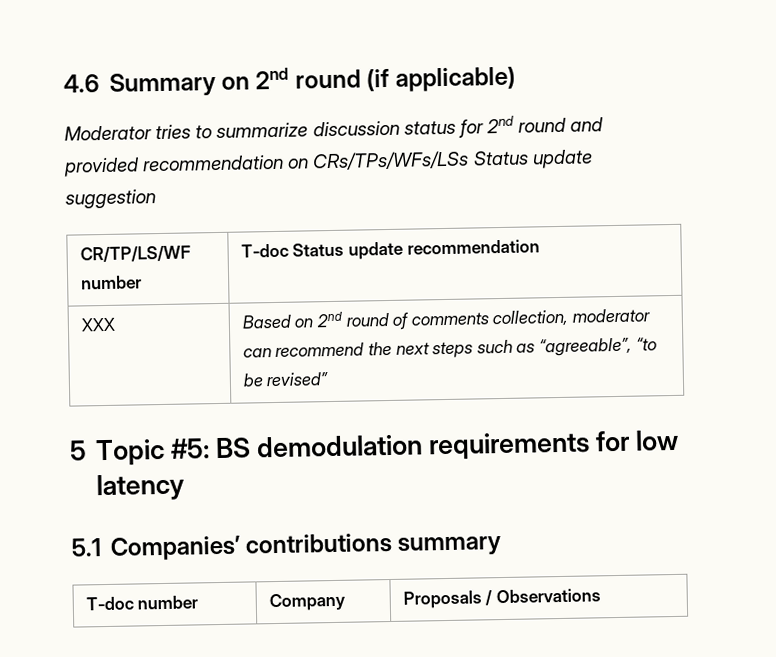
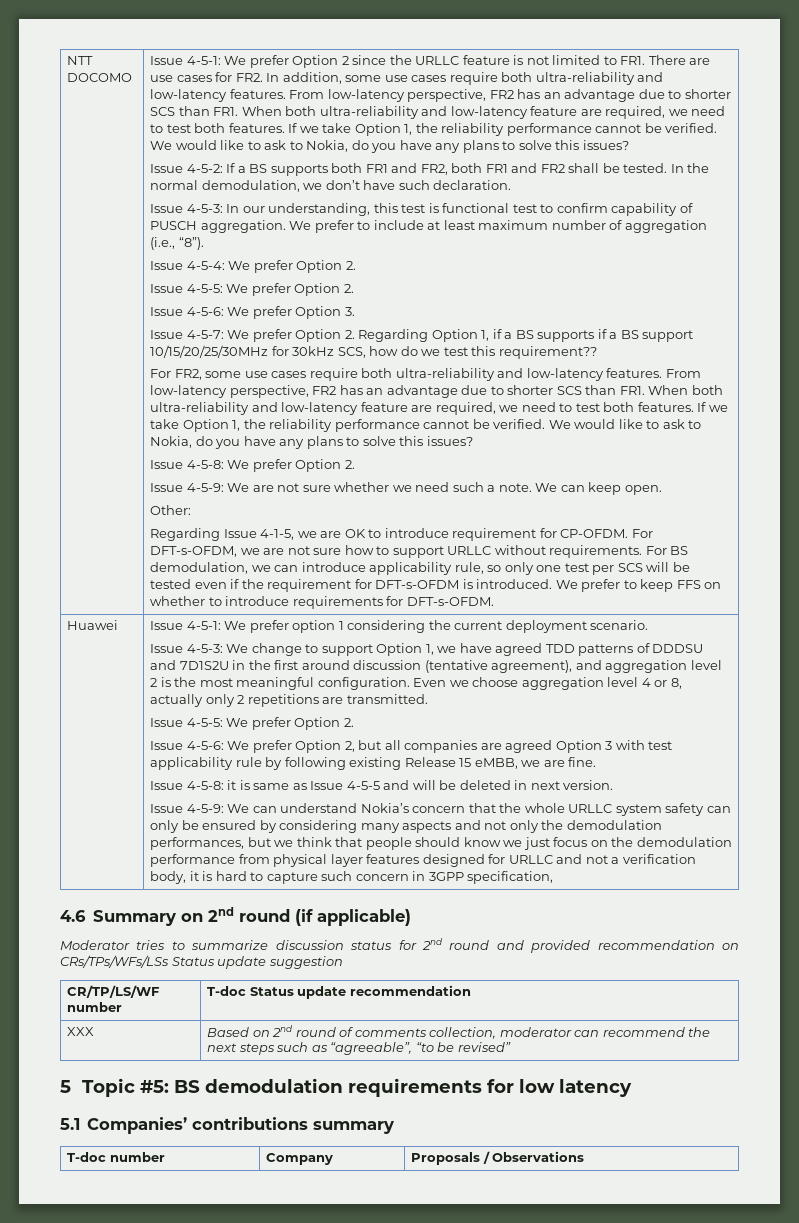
+ NTT DOCOMO | Issue 4-5-1: We prefer Option 2 since the URLLC feature is not limited to FR1. There are use cases for FR2. In addition, some use cases require both ultra-reliability and low-latency features. From low-latency perspective, FR2 has an advantage due to shorter SCS than FR1. When both ultra-reliability and low-latency feature are required, we need to test both features. If we take Option 1, the reliability performance cannot be verified. We would like to ask to Nokia, do you have any plans to solve this issues?
+ Issue 4-5-2: If a BS supports both FR1 and FR2, both FR1 and FR2 shall be tested. In the normal demodulation, we don’t have such declaration.
+ Issue 4-5-3: In our understanding, this test is functional test to confirm capability of PUSCH aggregation. We prefer to include at least maximum number of aggregation (i.e., “8”).
+ Issue 4-5-4: We prefer Option 2.
+ Issue 4-5-5: We prefer Option 2.
+ Issue 4-5-6: We prefer Option 3.
+ Issue 4-5-7: We prefer Option 2. Regarding Option 1, if a BS supports if a BS support 10/15/20/25/30MHz for 30kHz SCS, how do we test this requirement??
+ For FR2, some use cases require both ultra-reliability and low-latency features. From low-latency perspective, FR2 has an advantage due to shorter SCS than FR1. When both ultra-reliability and low-latency feature are required, we need to test both features. If we take Option 1, the reliability performance cannot be verified. We would like to ask to Nokia, do you have any plans to solve this issues?
+ Issue 4-5-8: We prefer Option 2.
+ Issue 4-5-9: We are not sure whether we need such a note. We can keep open.
+ Other:
+ Regarding Issue 4-1-5, we are OK to introduce requirement for CP-OFDM. For DFT-s-OFDM, we are not sure how to support URLLC without requirements. For BS demodulation, we can introduce applicability rule, so only one test per SCS will be tested even if the requirement for DFT-s-OFDM is introduced. We prefer to keep FFS on whether to introduce requirements for DFT-s-OFDM.
+ Huawei | Issue 4-5-1: We prefer option 1 considering the current deployment scenario.
+ Issue 4-5-3: We change to support Option 1, we have agreed TDD patterns of DDDSU and 7D1S2U in the first around discussion (tentative agreement), and aggregation level 2 is the most meaningful configuration. Even we choose aggregation level 4 or 8, actually only 2 repetitions are transmitted.
+ Issue 4-5-5: We prefer Option 2.
+ Issue 4-5-6: We prefer Option 2, but all companies are agreed Option 3 with test applicability rule by following existing Release 15 eMBB, we are fine.
+ Issue 4-5-8: it is same as Issue 4-5-5 and will be deleted in next version.
+ Issue 4-5-9: We can understand Nokia’s concern that the whole URLLC system safety can only be ensured by considering many aspects and not only the demodulation performances, but we think that people should know we just focus on the demodulation performance from physical layer features designed for URLLC and not a verification body, it is hard to capture such concern in 3GPP specification,

